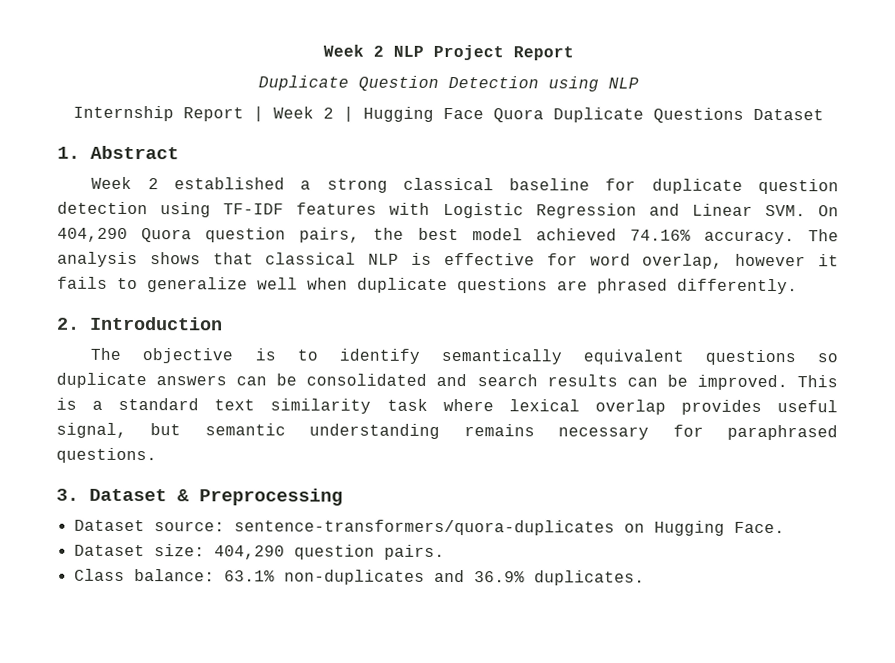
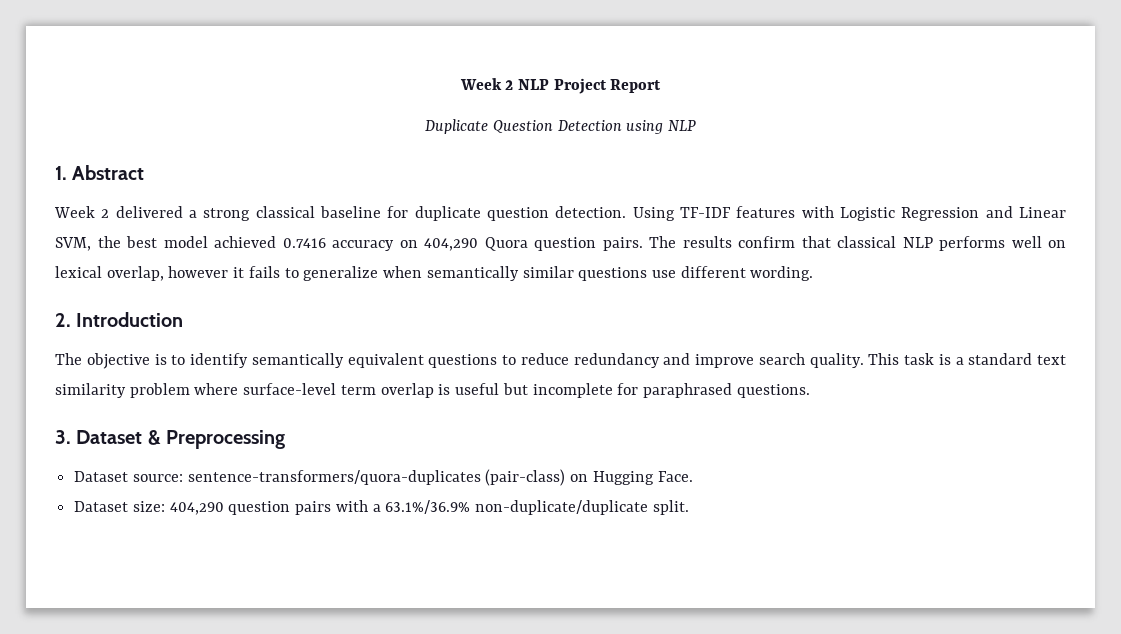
- Internship Report | Week 2 | Hugging Face Quora Duplicate Questions Dataset
- Week 2 established a strong classical baseline for duplicate question detection using TF-IDF features with Logistic Regression and Linear SVM. On 404,290 Quora question pairs, the best model achieved 74.16% accuracy. The analysis shows that classical NLP is effective for word overlap, however it fails to generalize well when duplicate questions are phrased differently.
+ Week 2 delivered a strong classical baseline for duplicate question detection. Using TF-IDF features with Logistic Regression and Linear SVM, the best model achieved 0.7416 accuracy on 404,290 Quora question pairs. The results confirm that classical NLP performs well on lexical overlap, however it fails to generalize when semantically similar questions use different wording.
- The objective is to identify semantically equivalent questions so duplicate answers can be consolidated and search results can be improved. This is a standard text similarity task where lexical overlap provides useful signal, but semantic understanding remains necessary for paraphrased questions.
+ The objective is to identify semantically equivalent questions to reduce redundancy and improve search quality. This task is a standard text similarity problem where surface-level term overlap is useful but incomplete for paraphrased questions.
- Dataset source: sentence-transformers/quora-duplicates on Hugging Face.
+ Dataset source: sentence-transformers/quora-duplicates (pair-class) on Hugging Face.
- Dataset size: 404,290 question pairs.
- Class balance: 63.1% non-duplicates and 36.9% duplicates.
+ Dataset size: 404,290 question pairs with a 63.1%/36.9% non-duplicate/duplicate split.

